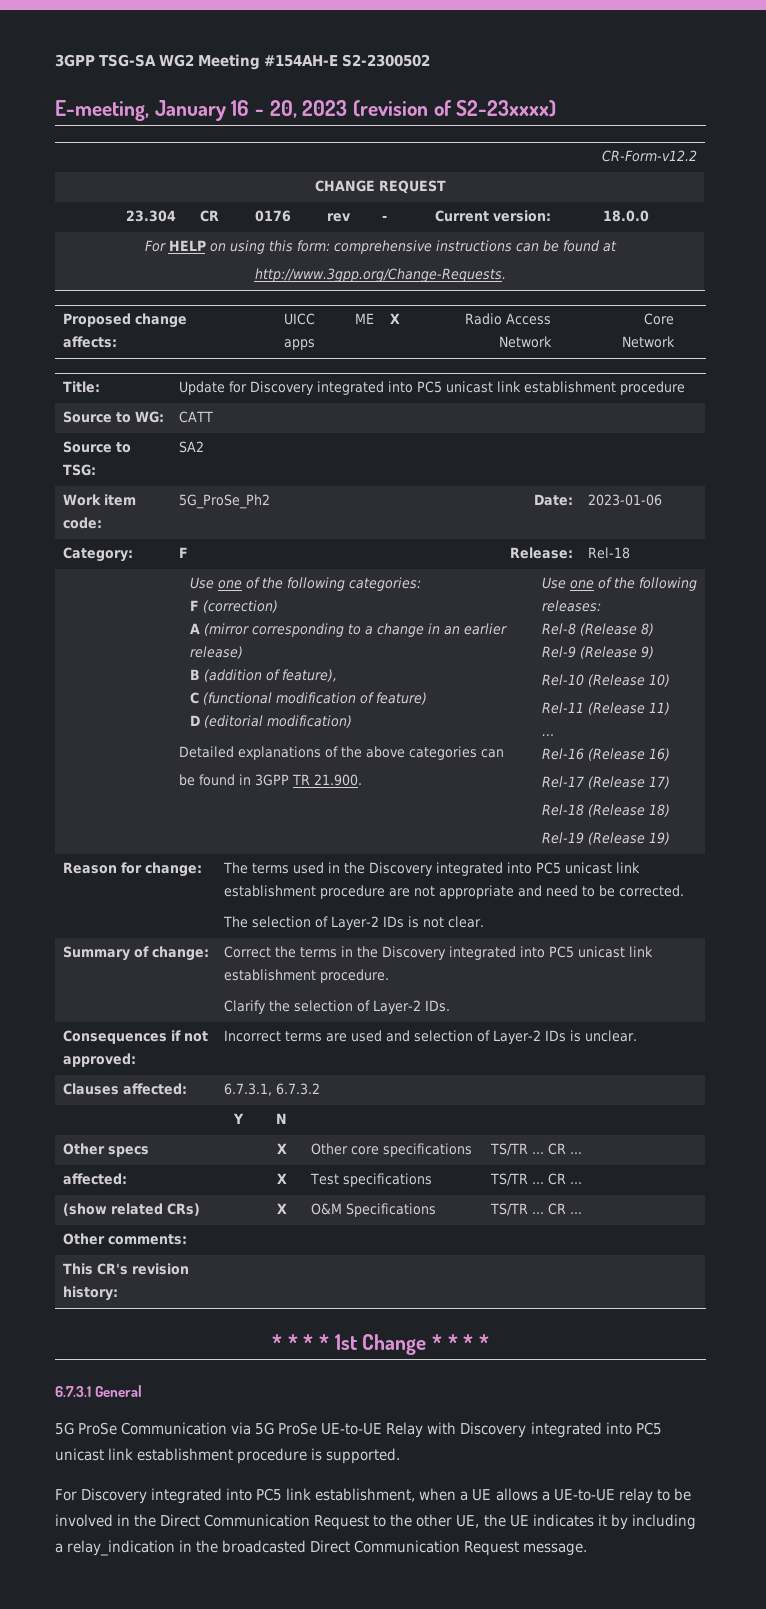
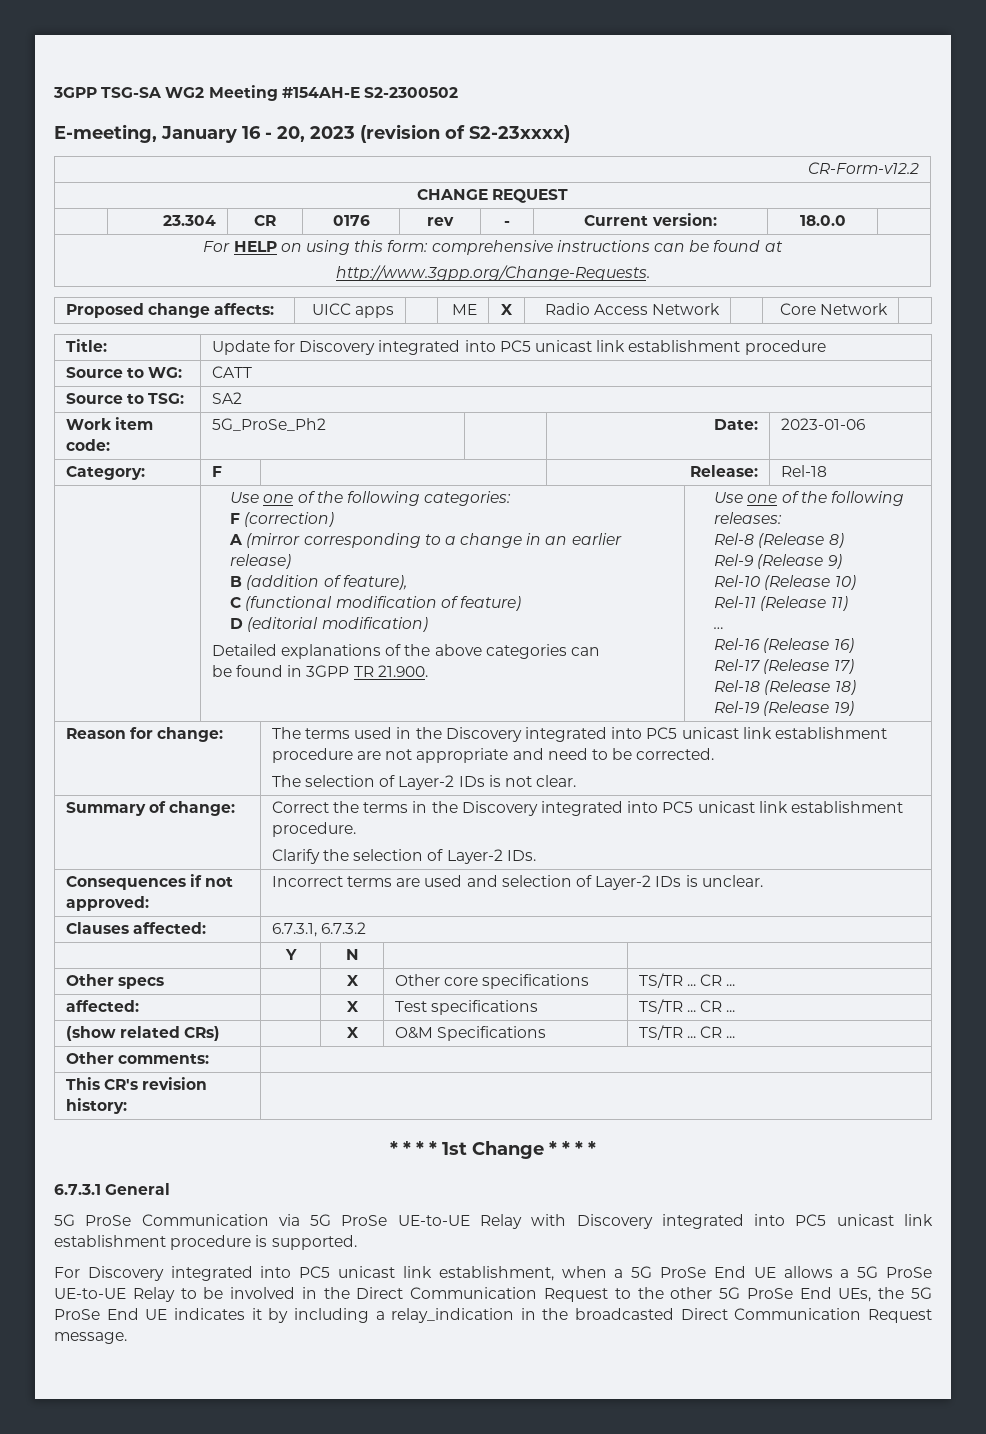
- For Discovery integrated into PC5 link establishment, when a UE allows a UE-to-UE relay to be involved in the Direct Communication Request to the other UE, the UE indicates it by including a relay_indication in the broadcasted Direct Communication Request message.
+ For Discovery integrated into PC5 unicast link establishment, when a 5G ProSe End UE allows a 5G ProSe UE-to-UE Relay to be involved in the Direct Communication Request to the other 5G ProSe End UEs, the 5G ProSe End UE indicates it by including a relay_indication in the broadcasted Direct Communication Request message.

